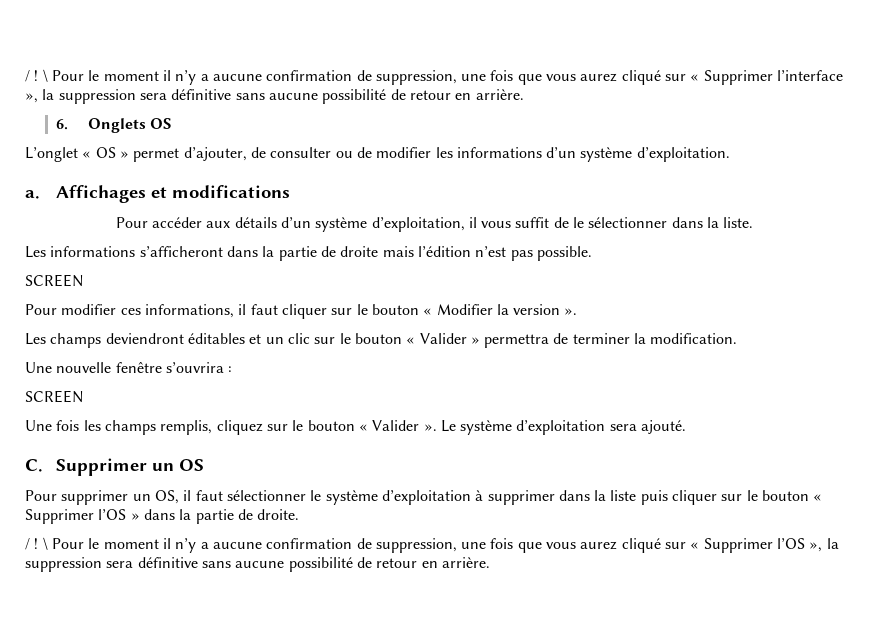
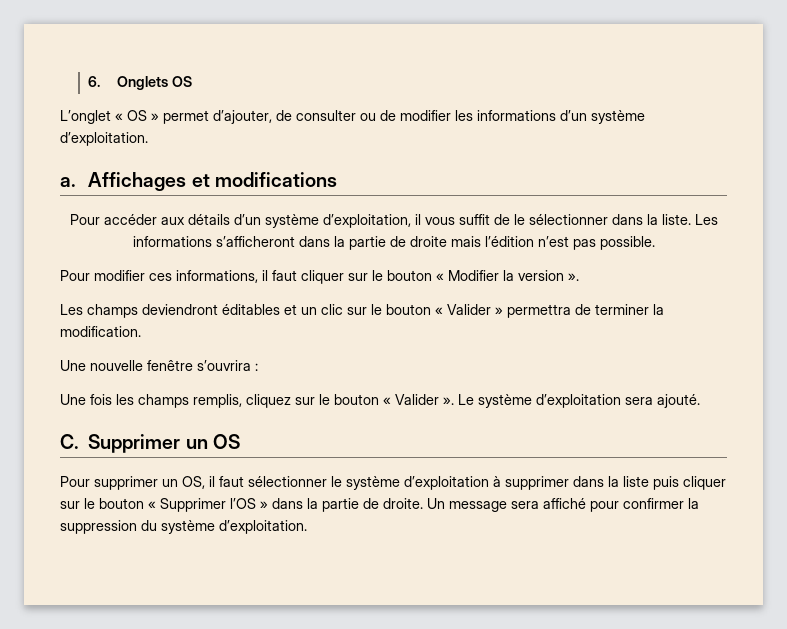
- / ! \ Pour le moment il n’y a aucune confirmation de suppression, une fois que vous aurez cliqué sur « Supprimer l’interface », la suppression sera définitive sans aucune possibilité de retour en arrière.
- Pour accéder aux détails d’un système d’exploitation, il vous suffit de le sélectionner dans la liste.
- Les informations s’afficheront dans la partie de droite mais l’édition n’est pas possible.
- SCREEN
+ Pour accéder aux détails d’un système d’exploitation, il vous suffit de le sélectionner dans la liste. Les informations s’afficheront dans la partie de droite mais l’édition n’est pas possible.
  Une nouvelle fenêtre s’ouvrira :
- SCREEN
- Pour supprimer un OS, il faut sélectionner le système d’exploitation à supprimer dans la liste puis cliquer sur le bouton « Supprimer l’OS » dans la partie de droite.
- / ! \ Pour le moment il n’y a aucune confirmation de suppression, une fois que vous aurez cliqué sur « Supprimer l’OS », la suppression sera définitive sans aucune possibilité de retour en arrière.
+ Pour supprimer un OS, il faut sélectionner le système d’exploitation à supprimer dans la liste puis cliquer sur le bouton « Supprimer l’OS » dans la partie de droite. Un message sera affiché pour confirmer la suppression du système d’exploitation.

